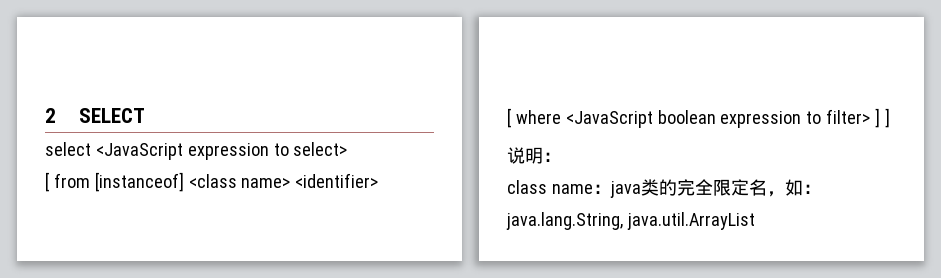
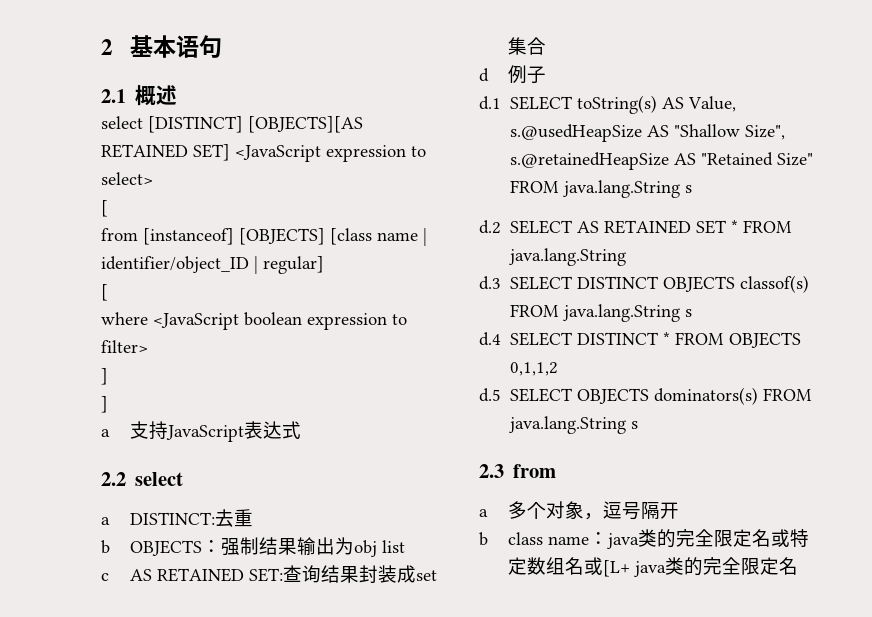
- 2 SELECT
- select <JavaScript expression to select>
- [ from [instanceof] <class name> <identifier>
- [ where <JavaScript boolean expression to filter> ] ]
- 说明：
- class name：java类的完全限定名，如：java.lang.String, java.util.ArrayList
+ 2基本语句
+ 2.1概述
+ select [DISTINCT] [OBJECTS][AS RETAINED SET] <JavaScript expression to select>
+ [
+ from [instanceof] [OBJECTS] [class name | identifier/object_ID | regular]
+ [
+ where <JavaScript boolean expression to filter>
+ ]
+ ]
+ a支持JavaScript表达式
+ 2.2 select
+ a DISTINCT:去重
+ b OBJECTS：强制结果输出为obj list
+ c AS RETAINED SET:查询结果封装成set集合
+ d例子
+ d.1 SELECT toString(s) AS Value, s.@usedHeapSize AS "Shallow Size", s.@retainedHeapSize AS "Retained Size" FROM java.lang.String s
+ d.2 SELECT AS RETAINED SET * FROM java.lang.String
+ d.3 SELECT DISTINCT OBJECTS classof(s) FROM java.lang.String s
+ d.4 SELECT DISTINCT * FROM OBJECTS 0,1,1,2
+ d.5 SELECT OBJECTS dominators(s) FROM java.lang.String s
+ 2.3 from
+ a多个对象，逗号隔开
+ b class name：java类的完全限定名或特定数组名或[L+ java类的完全限定名

